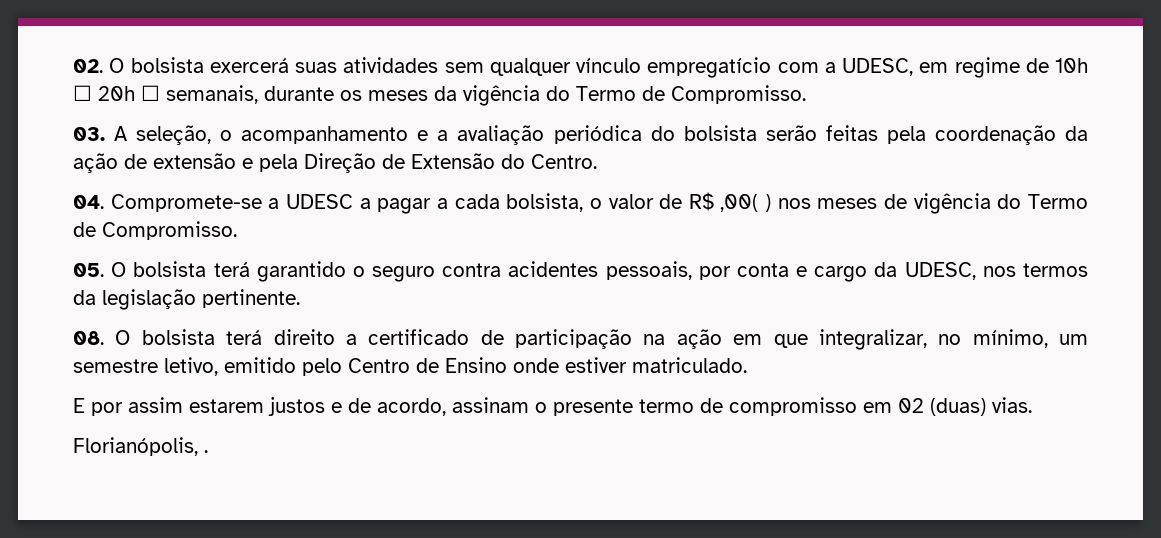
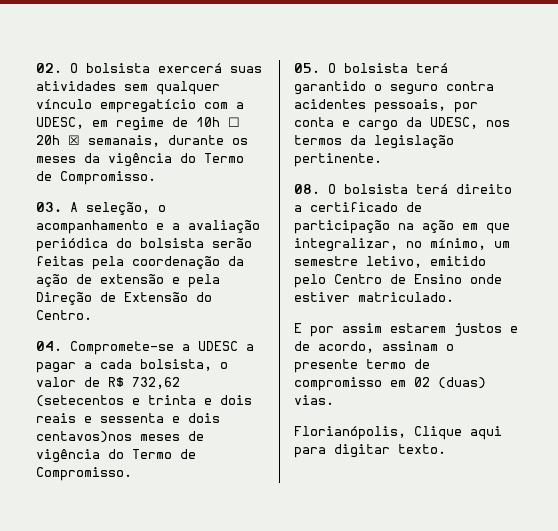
- 02. O bolsista exercerá suas atividades sem qualquer vínculo empregatício com a UDESC, em regime de 10h ☐ 20h ☐ semanais, durante os meses da vigência do Termo de Compromisso.
+ 02. O bolsista exercerá suas atividades sem qualquer vínculo empregatício com a UDESC, em regime de 10h ☐ 20h ☒ semanais, durante os meses da vigência do Termo de Compromisso.
- 04. Compromete-se a UDESC a pagar a cada bolsista, o valor de R$ ,00( ) nos meses de vigência do Termo de Compromisso.
+ 04. Compromete-se a UDESC a pagar a cada bolsista, o valor de R$ 732,62 (setecentos e trinta e dois reais e sessenta e dois centavos)nos meses de vigência do Termo de Compromisso.
- Florianópolis, .
+ Florianópolis, Clique aqui para digitar texto.

